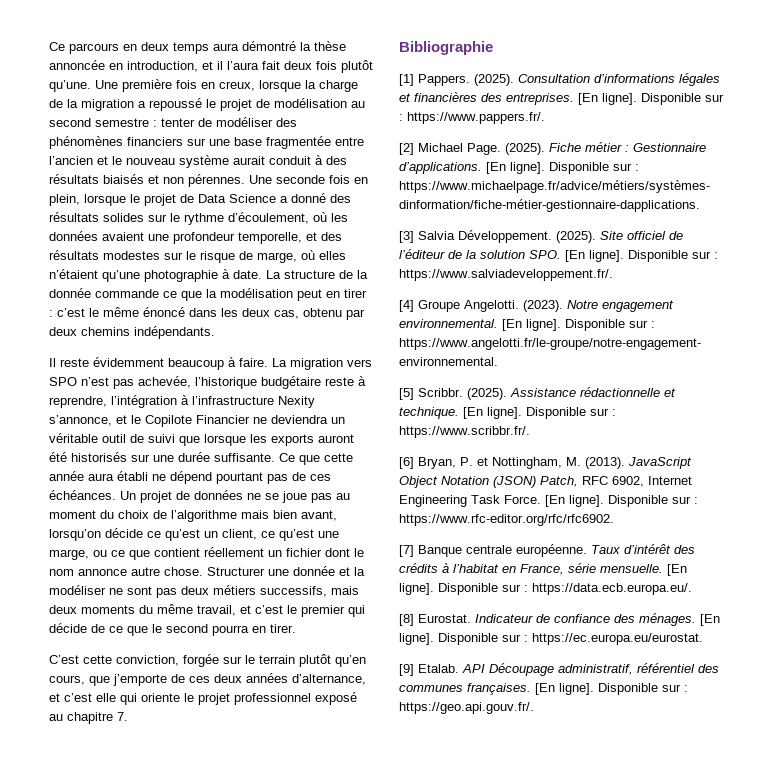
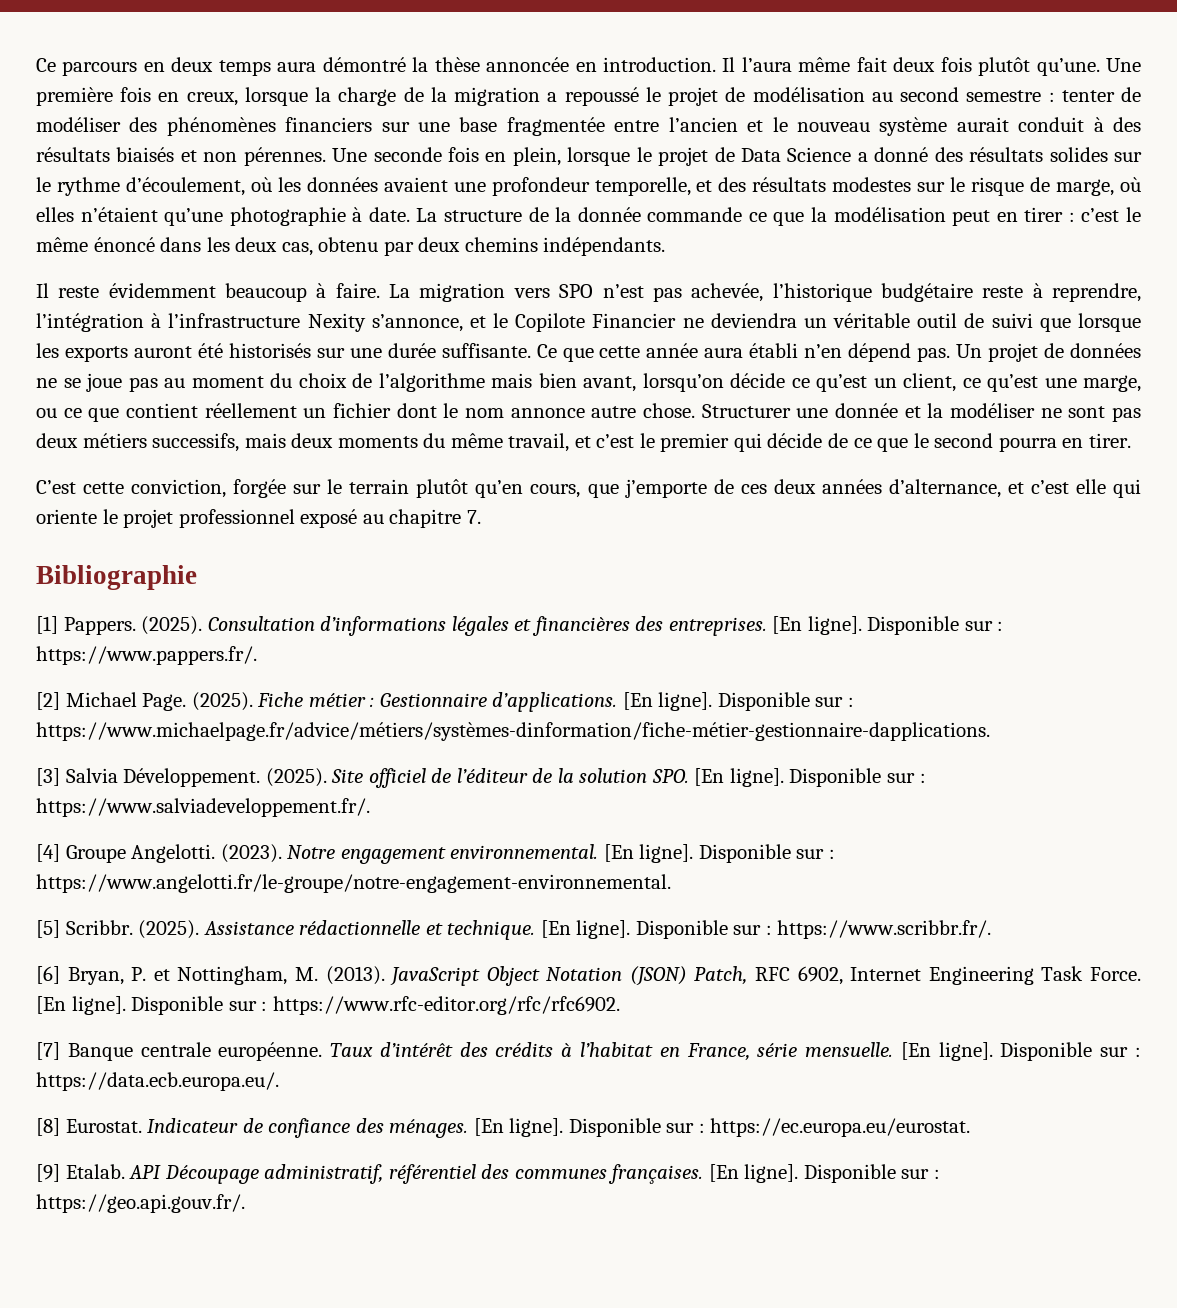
- Ce parcours en deux temps aura démontré la thèse annoncée en introduction, et il l’aura fait deux fois plutôt qu’une.
+ Ce parcours en deux temps aura démontré la thèse annoncée en introduction. Il l’aura même fait deux fois plutôt qu’une.
- Ce que cette année aura établi ne dépend pourtant pas de ces échéances.
+ Ce que cette année aura établi n’en dépend pas.

